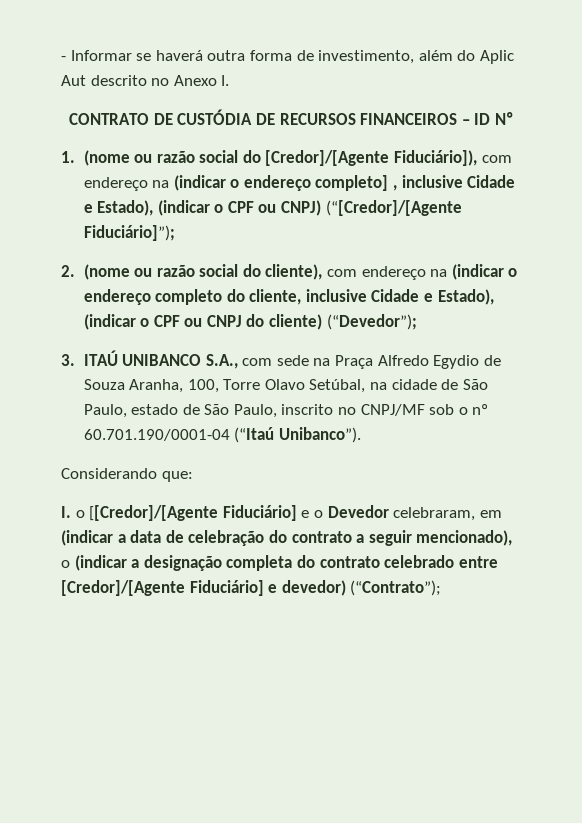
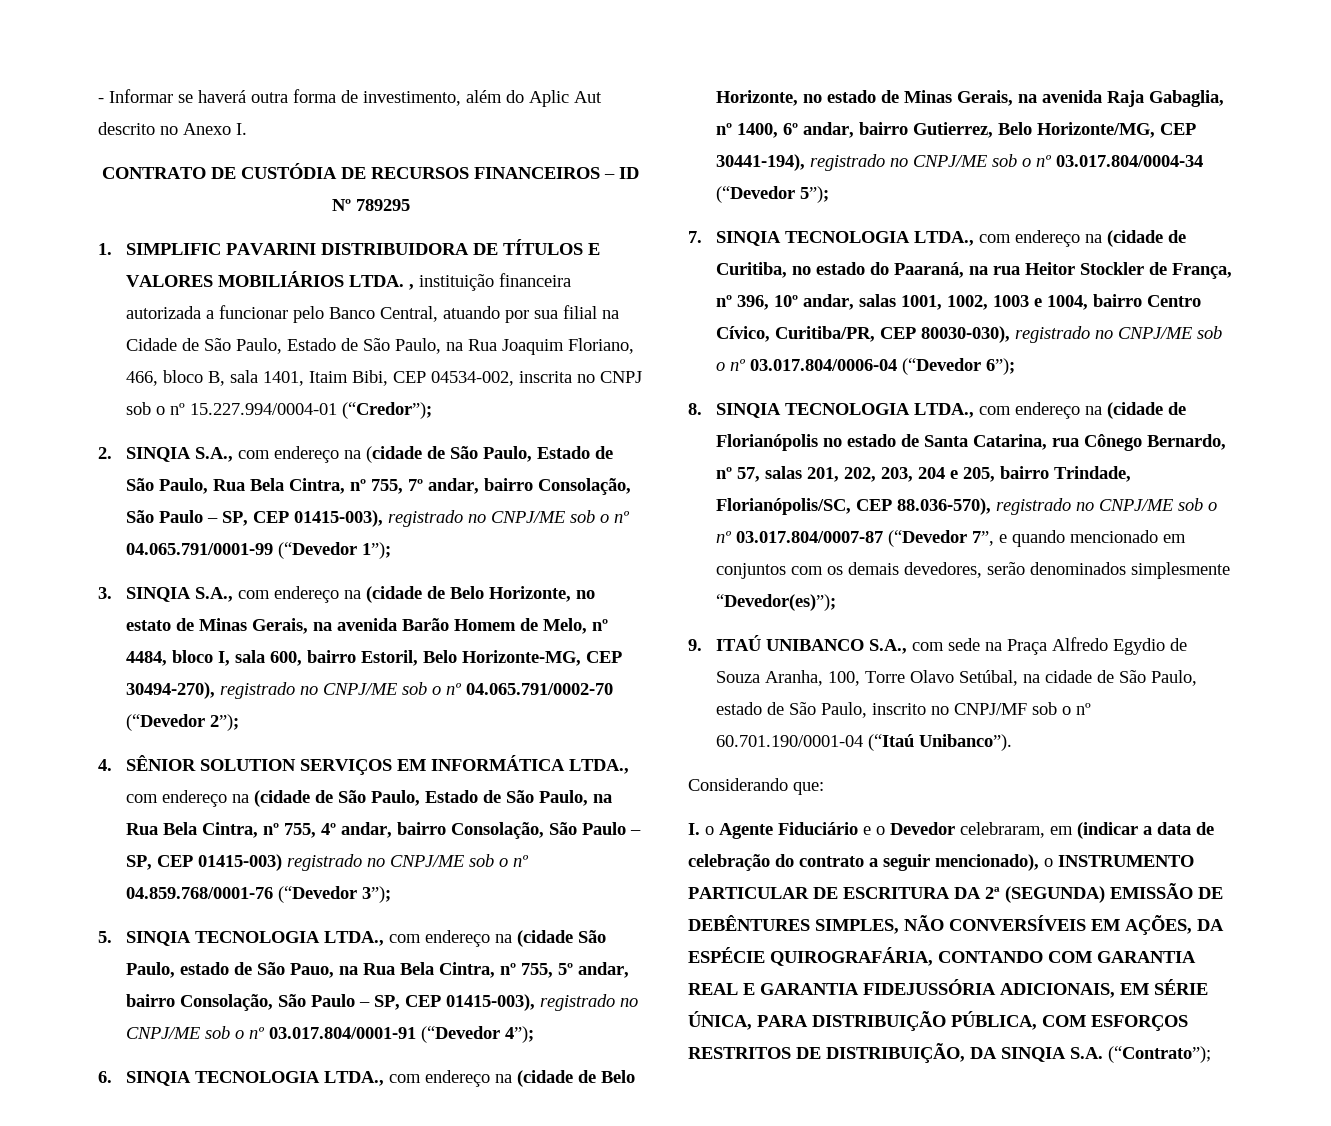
- CONTRATO DE CUSTÓDIA DE RECURSOS FINANCEIROS – ID Nº
- 1. (nome ou razão social do [Credor]/[Agente Fiduciário]), com endereço na (indicar o endereço completo] , inclusive Cidade e Estado), (indicar o CPF ou CNPJ) (“[Credor]/[Agente Fiduciário]”);
- 2. (nome ou razão social do cliente), com endereço na (indicar o endereço completo do cliente, inclusive Cidade e Estado), (indicar o CPF ou CNPJ do cliente) (“Devedor”);
- 3. ITAÚ UNIBANCO S.A., com sede na Praça Alfredo Egydio de Souza Aranha, 100, Torre Olavo Setúbal, na cidade de São Paulo, estado de São Paulo, inscrito no CNPJ/MF sob o nº 60.701.190/0001-04 (“Itaú Unibanco”).
+ CONTRATO DE CUSTÓDIA DE RECURSOS FINANCEIROS – ID Nº 789295
+ 1. SIMPLIFIC PAVARINI DISTRIBUIDORA DE TÍTULOS E VALORES MOBILIÁRIOS LTDA. , instituição financeira autorizada a funcionar pelo Banco Central, atuando por sua filial na Cidade de São Paulo, Estado de São Paulo, na Rua Joaquim Floriano, 466, bloco B, sala 1401, Itaim Bibi, CEP 04534-002, inscrita no CNPJ sob o nº 15.227.994/0004-01 (“Credor”);
+ 2. SINQIA S.A., com endereço na (cidade de São Paulo, Estado de São Paulo, Rua Bela Cintra, nº 755, 7º andar, bairro Consolação, São Paulo – SP, CEP 01415-003), registrado no CNPJ/ME sob o nº 04.065.791/0001-99 (“Devedor 1”);
+ 3. SINQIA S.A., com endereço na (cidade de Belo Horizonte, no estato de Minas Gerais, na avenida Barão Homem de Melo, nº 4484, bloco I, sala 600, bairro Estoril, Belo Horizonte-MG, CEP 30494-270), registrado no CNPJ/ME sob o nº 04.065.791/0002-70 (“Devedor 2”);
+ 4. SÊNIOR SOLUTION SERVIÇOS EM INFORMÁTICA LTDA., com endereço na (cidade de São Paulo, Estado de São Paulo, na Rua Bela Cintra, nº 755, 4º andar, bairro Consolação, São Paulo – SP, CEP 01415-003) registrado no CNPJ/ME sob o nº 04.859.768/0001-76 (“Devedor 3”);
+ 5. SINQIA TECNOLOGIA LTDA., com endereço na (cidade São Paulo, estado de São Pauo, na Rua Bela Cintra, nº 755, 5º andar, bairro Consolação, São Paulo – SP, CEP 01415-003), registrado no CNPJ/ME sob o nº 03.017.804/0001-91 (“Devedor 4”);
+ 6. SINQIA TECNOLOGIA LTDA., com endereço na (cidade de Belo Horizonte, no estado de Minas Gerais, na avenida Raja Gabaglia, nº 1400, 6º andar, bairro Gutierrez, Belo Horizonte/MG, CEP 30441-194), registrado no CNPJ/ME sob o nº 03.017.804/0004-34 (“Devedor 5”);
+ 7. SINQIA TECNOLOGIA LTDA., com endereço na (cidade de Curitiba, no estado do Paaraná, na rua Heitor Stockler de França, nº 396, 10º andar, salas 1001, 1002, 1003 e 1004, bairro Centro Cívico, Curitiba/PR, CEP 80030-030), registrado no CNPJ/ME sob o nº 03.017.804/0006-04 (“Devedor 6”);
+ 8. SINQIA TECNOLOGIA LTDA., com endereço na (cidade de Florianópolis no estado de Santa Catarina, rua Cônego Bernardo, nº 57, salas 201, 202, 203, 204 e 205, bairro Trindade, Florianópolis/SC, CEP 88.036-570), registrado no CNPJ/ME sob o nº 03.017.804/0007-87 (“Devedor 7”, e quando mencionado em conjuntos com os demais devedores, serão denominados simplesmente “Devedor(es)”);
+ 9. ITAÚ UNIBANCO S.A., com sede na Praça Alfredo Egydio de Souza Aranha, 100, Torre Olavo Setúbal, na cidade de São Paulo, estado de São Paulo, inscrito no CNPJ/MF sob o nº 60.701.190/0001-04 (“Itaú Unibanco”).
- I. o [[Credor]/[Agente Fiduciário] e o Devedor celebraram, em (indicar a data de celebração do contrato a seguir mencionado), o (indicar a designação completa do contrato celebrado entre [Credor]/[Agente Fiduciário] e devedor) (“Contrato”);
+ I. o Agente Fiduciário e o Devedor celebraram, em (indicar a data de celebração do contrato a seguir mencionado), o INSTRUMENTO PARTICULAR DE ESCRITURA DA 2ª (SEGUNDA) EMISSÃO DE DEBÊNTURES SIMPLES, NÃO CONVERSÍVEIS EM AÇÕES, DA ESPÉCIE QUIROGRAFÁRIA, CONTANDO COM GARANTIA REAL E GARANTIA FIDEJUSSÓRIA ADICIONAIS, EM SÉRIE ÚNICA, PARA DISTRIBUIÇÃO PÚBLICA, COM ESFORÇOS RESTRITOS DE DISTRIBUIÇÃO, DA SINQIA S.A. (“Contrato”);

